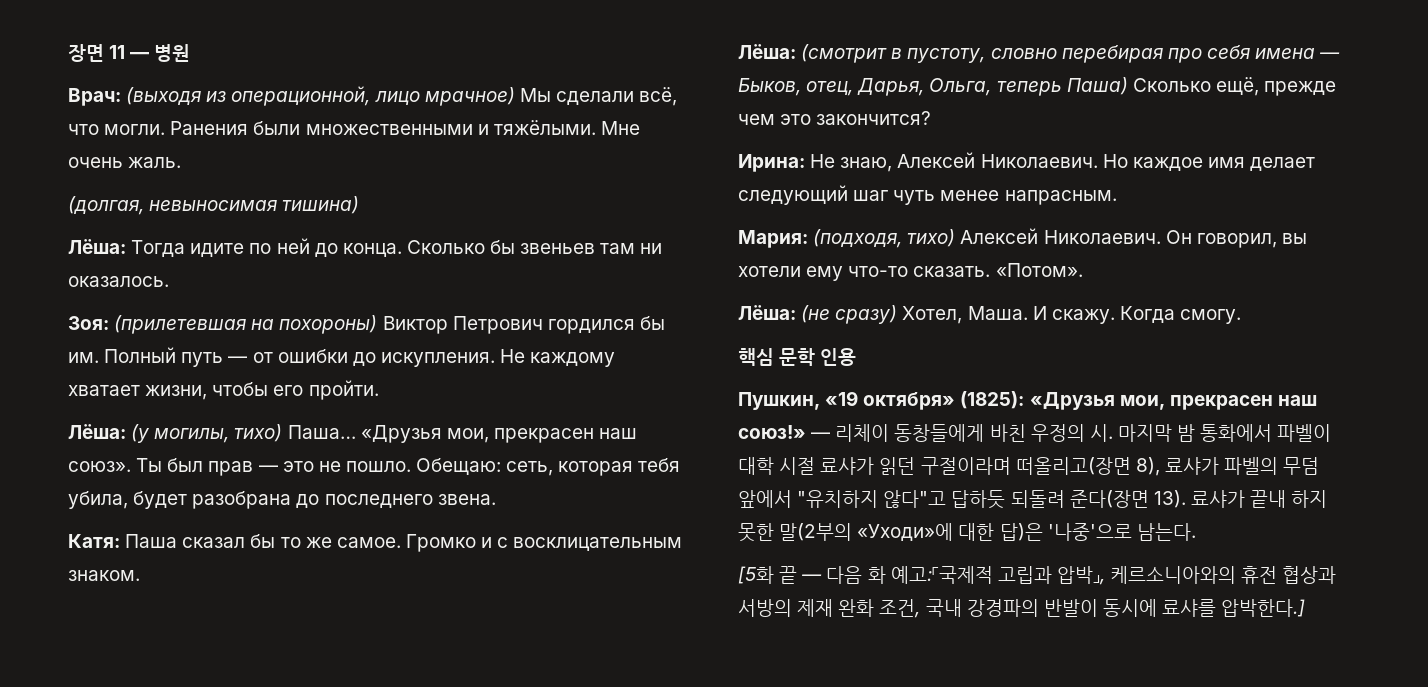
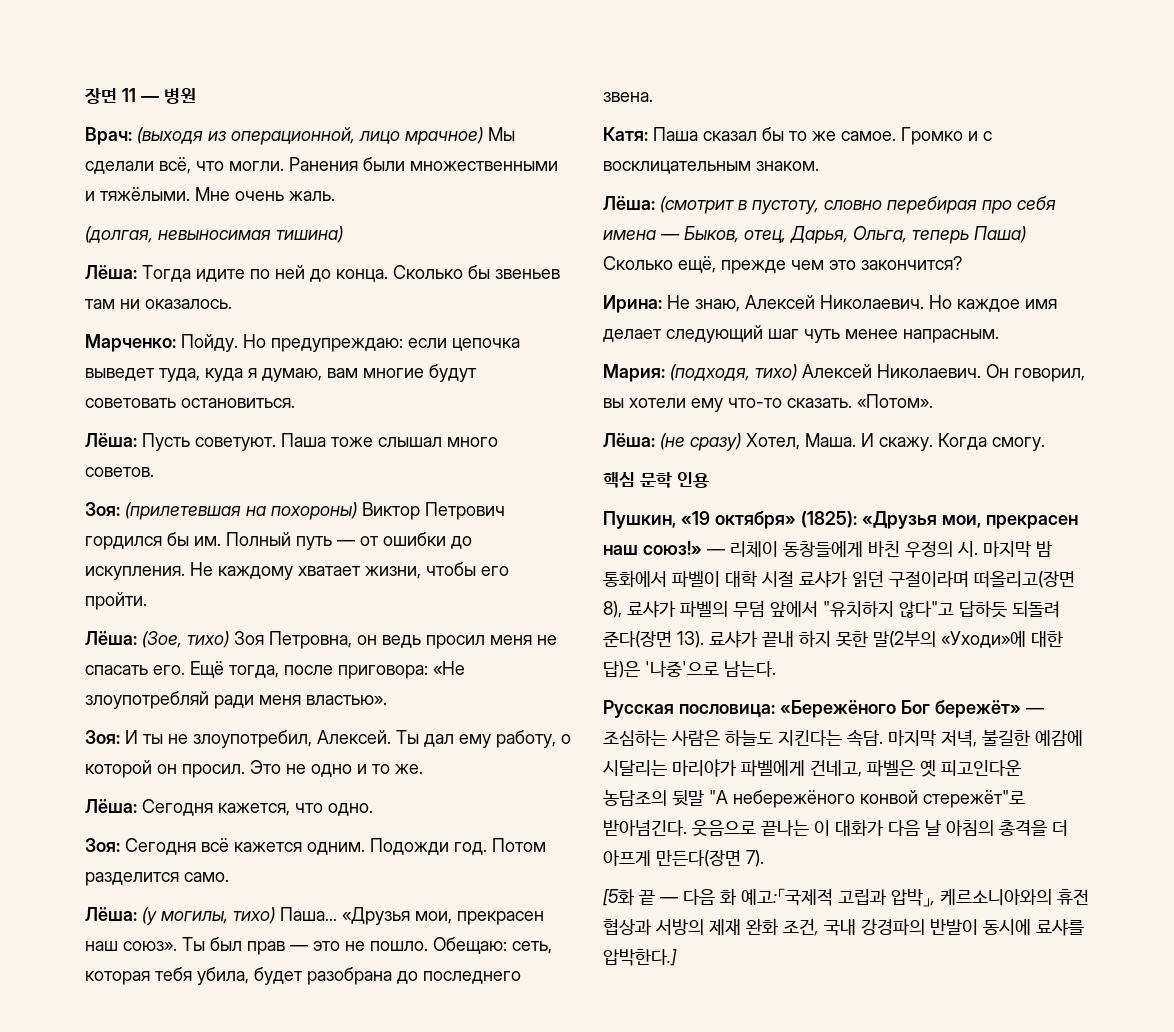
+ Марченко: Пойду. Но предупреждаю: если цепочка выведет туда, куда я думаю, вам многие будут советовать остановиться.
+ Лёша: Пусть советуют. Паша тоже слышал много советов.
+ Лёша: (Зое, тихо) Зоя Петровна, он ведь просил меня не спасать его. Ещё тогда, после приговора: «Не злоупотребляй ради меня властью».
+ Зоя: И ты не злоупотребил, Алексей. Ты дал ему работу, о которой он просил. Это не одно и то же.
+ Лёша: Сегодня кажется, что одно.
+ Зоя: Сегодня всё кажется одним. Подожди год. Потом разделится само.
+ Русская пословица: «Бережёного Бог бережёт» — 조심하는 사람은 하늘도 지킨다는 속담. 마지막 저녁, 불길한 예감에 시달리는 마리야가 파벨에게 건네고, 파벨은 옛 피고인다운 농담조의 뒷말 "А небережёного конвой стережёт"로 받아넘긴다. 웃음으로 끝나는 이 대화가 다음 날 아침의 총격을 더 아프게 만든다(장면 7).

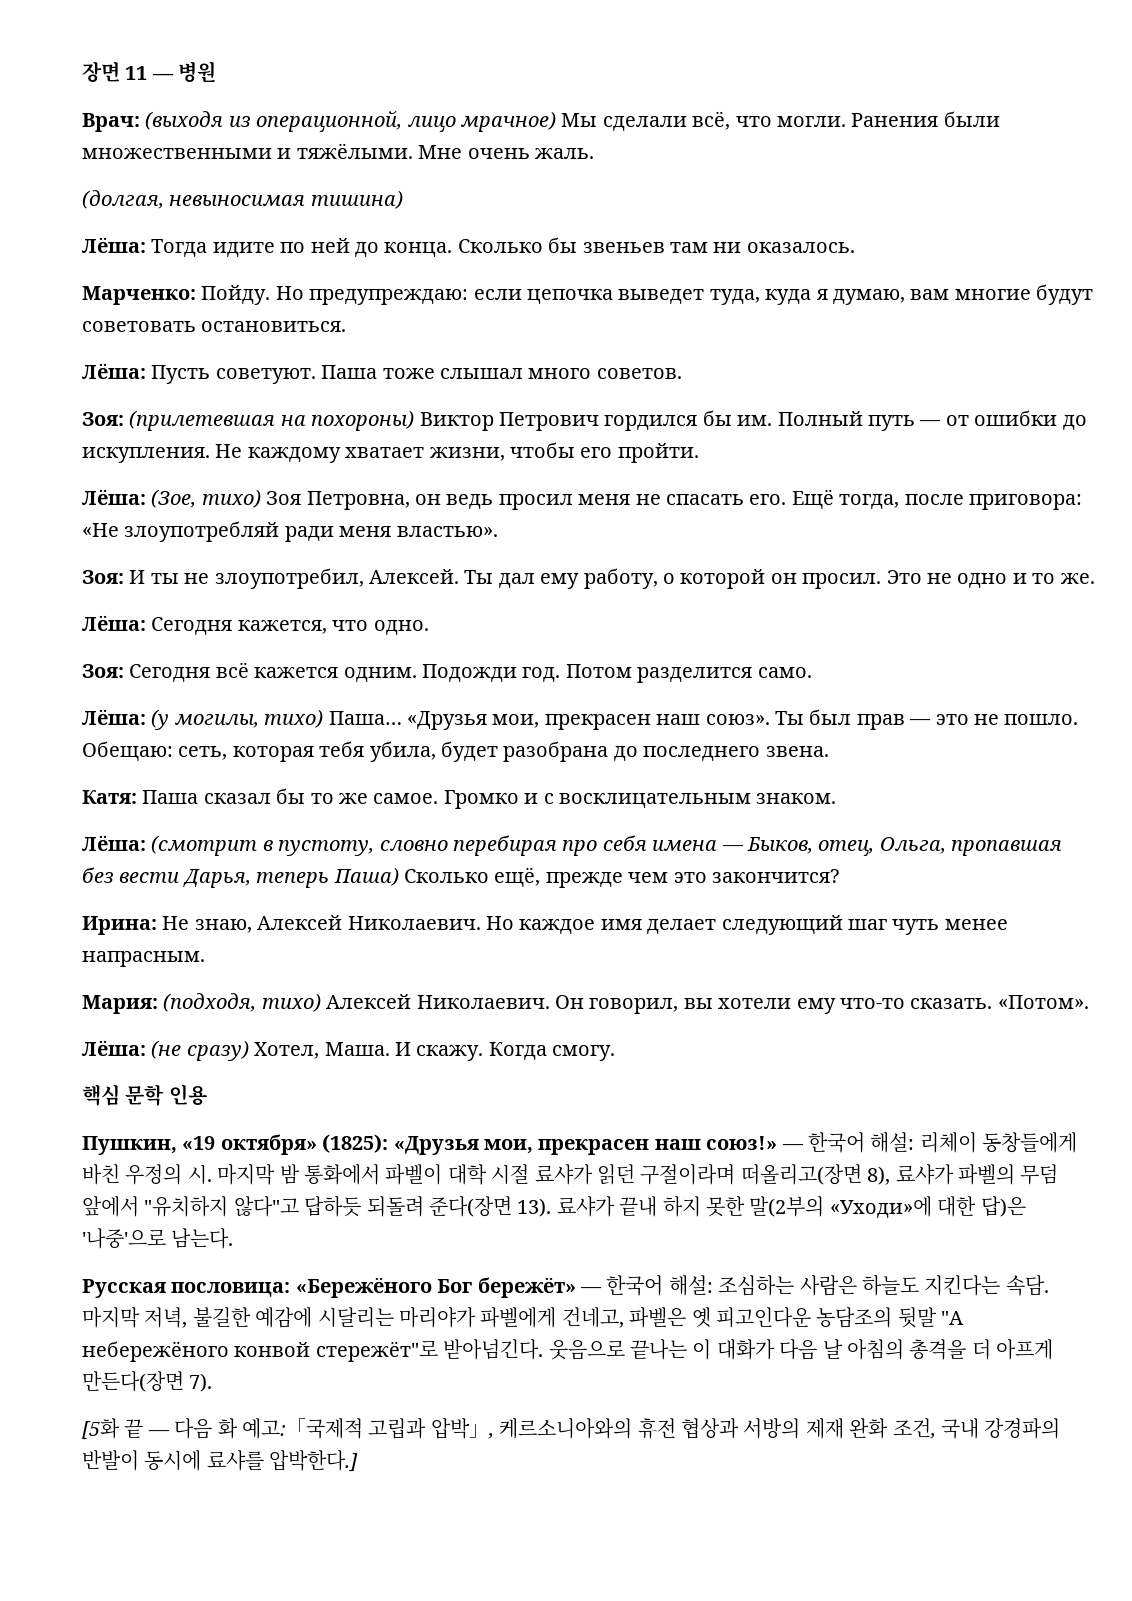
- Лёша: (смотрит в пустоту, словно перебирая про себя имена — Быков, отец, Дарья, Ольга, теперь Паша) Сколько ещё, прежде чем это закончится?
+ Лёша: (смотрит в пустоту, словно перебирая про себя имена — Быков, отец, Ольга, пропавшая без вести Дарья, теперь Паша) Сколько ещё, прежде чем это закончится?
- — 리체이 동창들에게 바친 우정의 시.
+ — 한국어 해설: 리체이 동창들에게 바친 우정의 시.
- Русская пословица: «Бережёного Бог бережёт» — 조심하는 사람은 하늘도 지킨다는 속담.
+ Русская пословица: «Бережёного Бог бережёт» — 한국어 해설: 조심하는 사람은 하늘도 지킨다는 속담.

